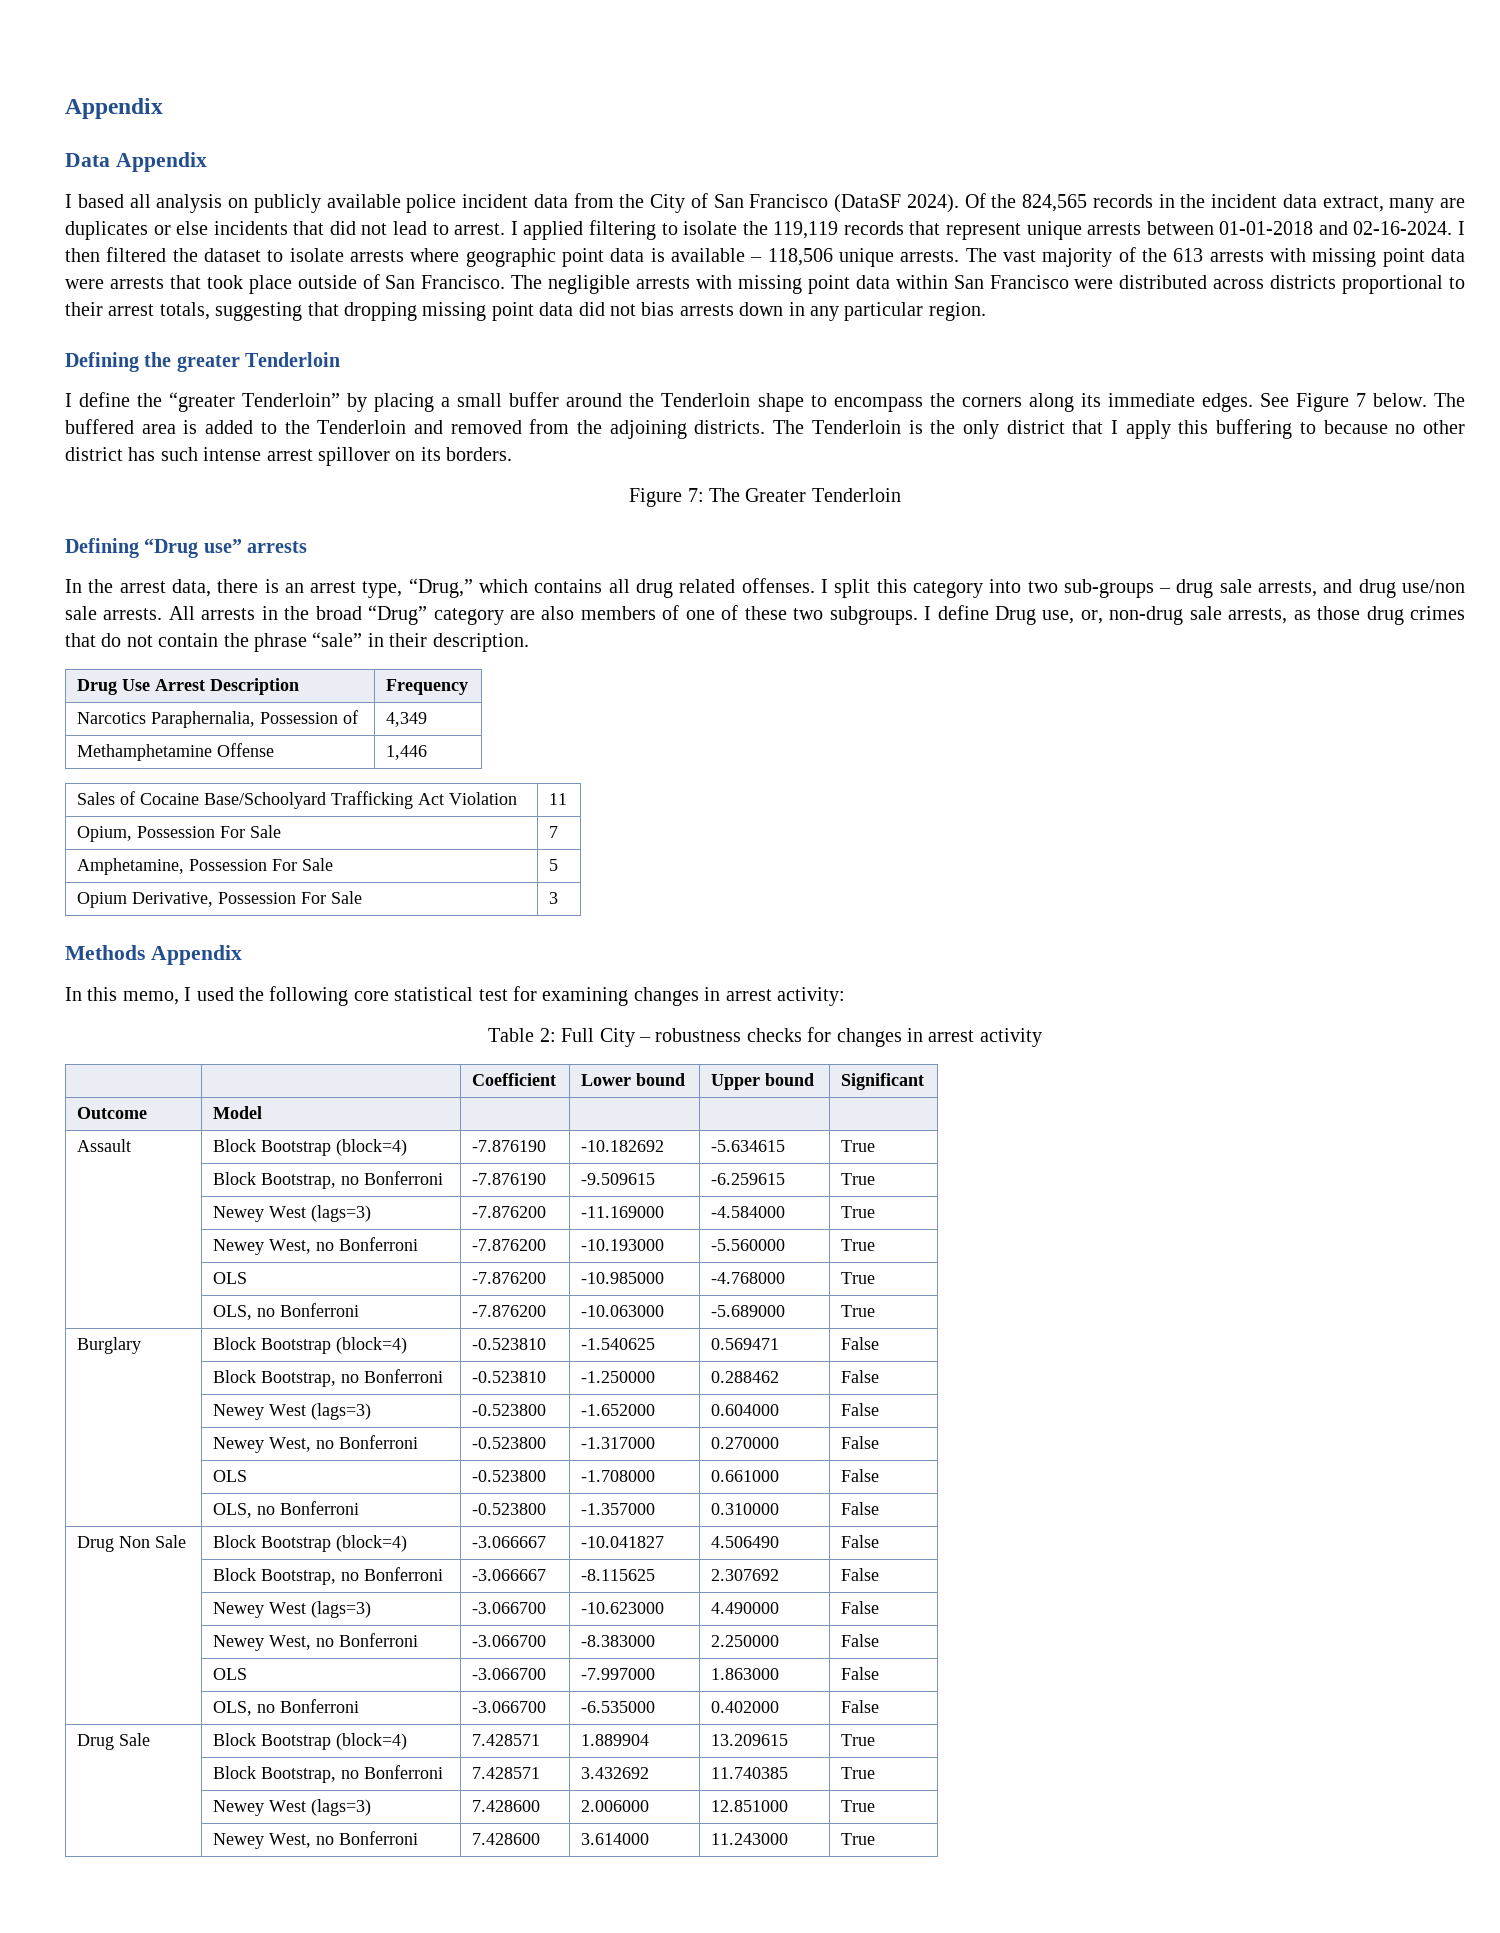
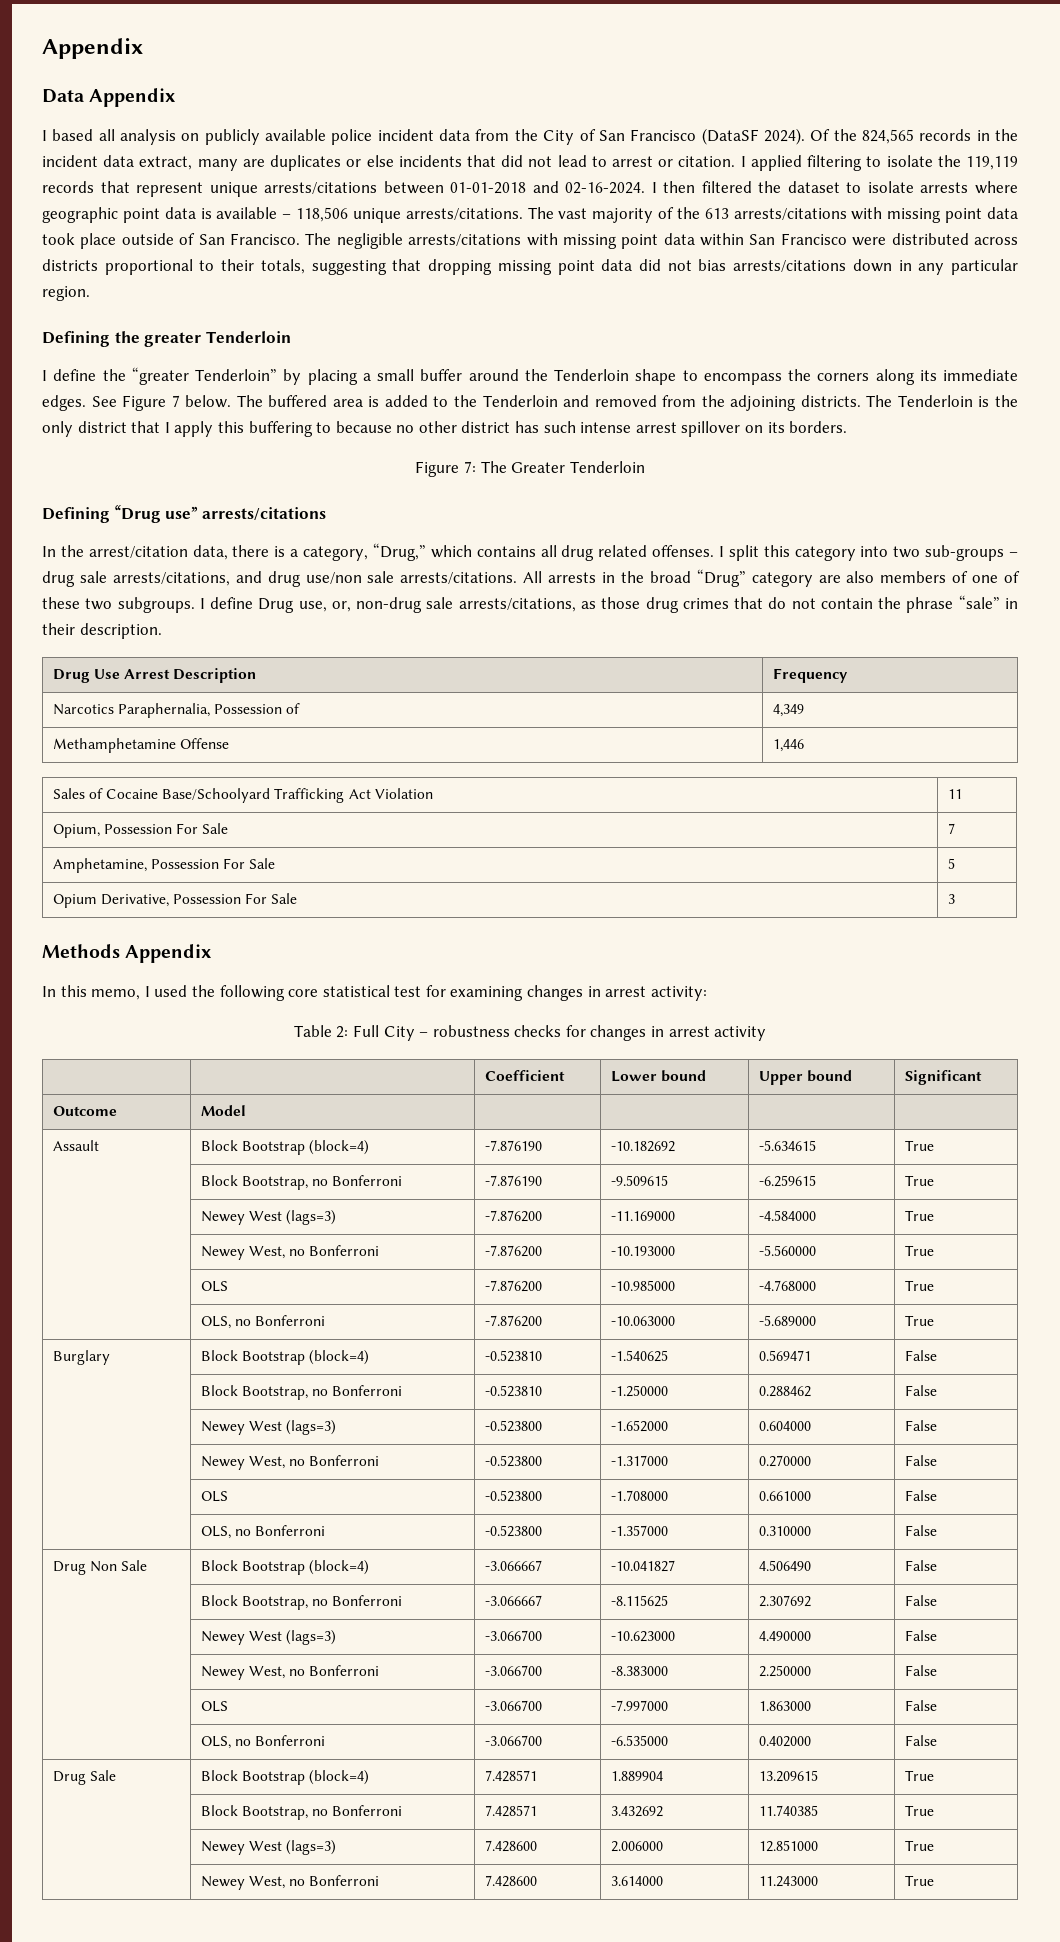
- Of the 824,565 records in the incident data extract, many are duplicates or else incidents that did not lead to arrest.
+ Of the 824,565 records in the incident data extract, many are duplicates or else incidents that did not lead to arrest or citation.
- I applied filtering to isolate the 119,119 records that represent unique arrests between 01-01-2018 and 02-16-2024.
+ I applied filtering to isolate the 119,119 records that represent unique arrests/citations between 01-01-2018 and 02-16-2024.
- I then filtered the dataset to isolate arrests where geographic point data is available – 118,506 unique arrests.
+ I then filtered the dataset to isolate arrests where geographic point data is available – 118,506 unique arrests/citations.
- The vast majority of the 613 arrests with missing point data were arrests that took place outside of San Francisco.
+ The vast majority of the 613 arrests/citations with missing point data took place outside of San Francisco.
- The negligible arrests with missing point data within San Francisco were distributed across districts proportional to their arrest totals, suggesting that dropping missing point data did not bias arrests down in any particular region.
+ The negligible arrests/citations with missing point data within San Francisco were distributed across districts proportional to their totals, suggesting that dropping missing point data did not bias arrests/citations down in any particular region.
- Defining “Drug use” arrests
+ Defining “Drug use” arrests/citations
- In the arrest data, there is an arrest type, “Drug,” which contains all drug related offenses.
+ In the arrest/citation data, there is a category, “Drug,” which contains all drug related offenses.
- I split this category into two sub-groups – drug sale arrests, and drug use/non sale arrests.
+ I split this category into two sub-groups – drug sale arrests/citations, and drug use/non sale arrests/citations.
- I define Drug use, or, non-drug sale arrests, as those drug crimes that do not contain the phrase “sale” in their description.
+ I define Drug use, or, non-drug sale arrests/citations, as those drug crimes that do not contain the phrase “sale” in their description.

